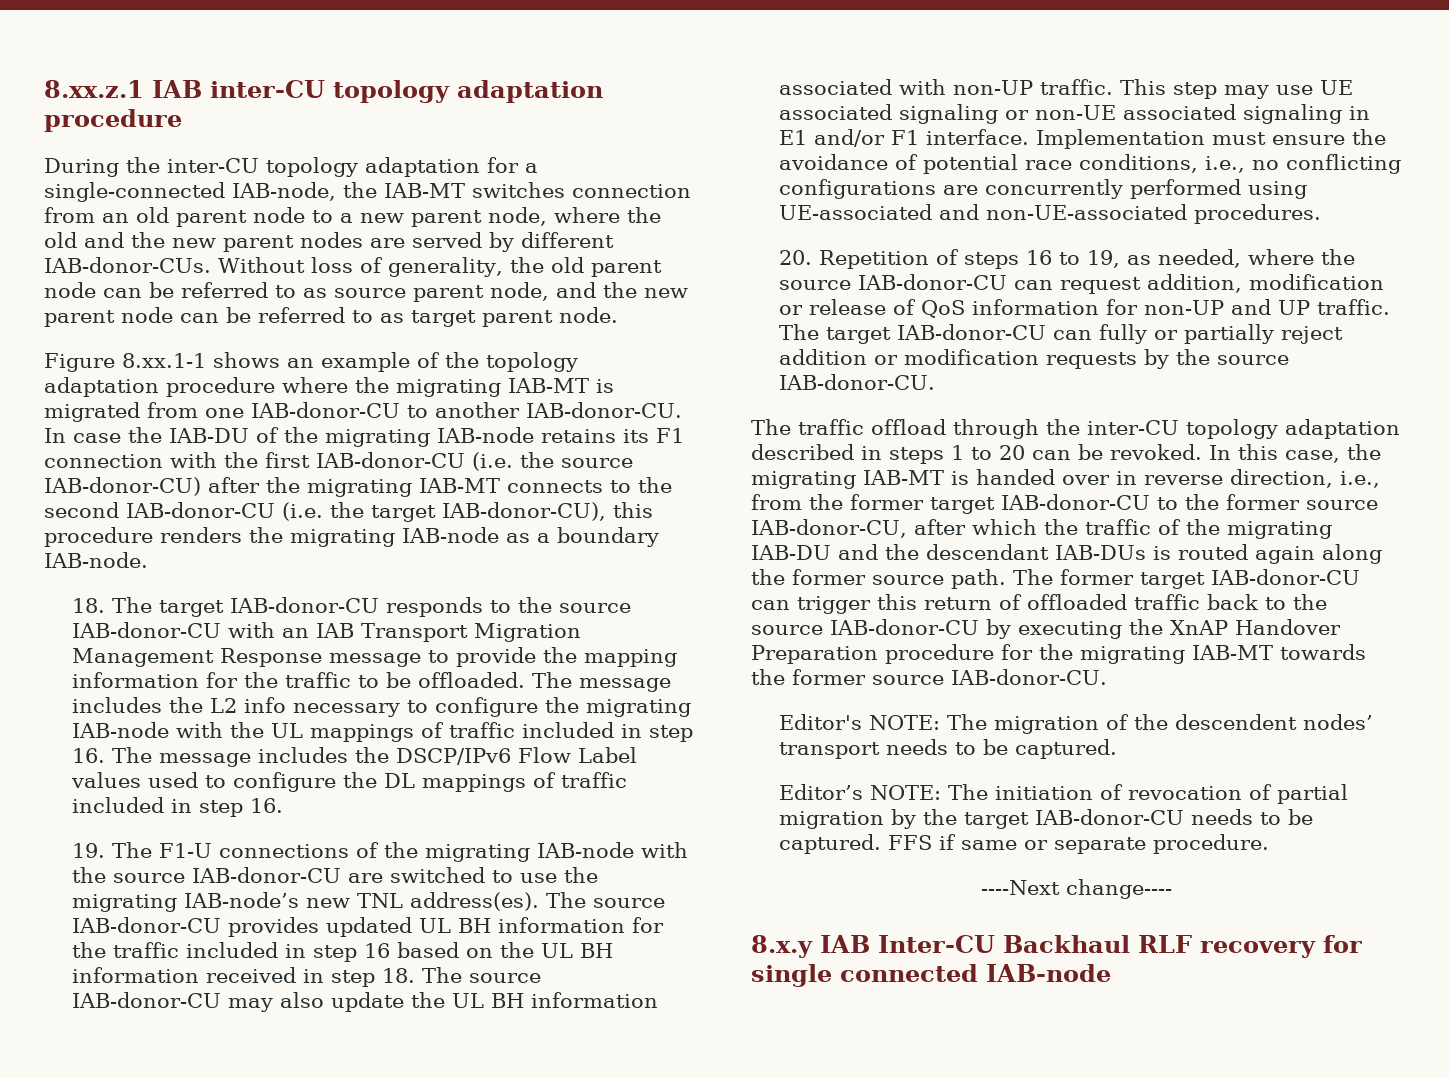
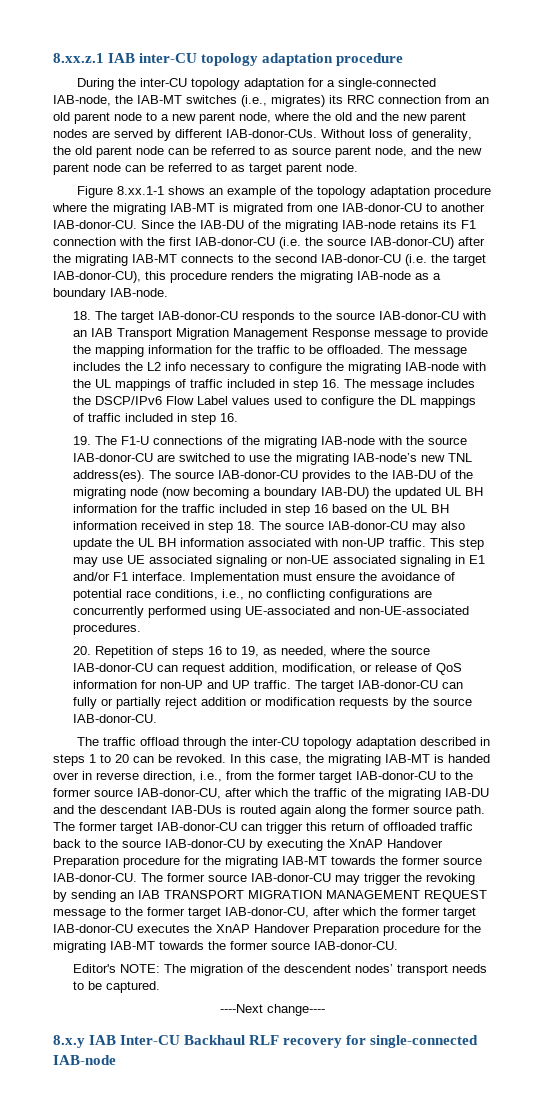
- During the inter-CU topology adaptation for a single-connected IAB-node, the IAB-MT switches connection from an old parent node to a new parent node, where the old and the new parent nodes are served by different IAB-donor-CUs.
+ During the inter-CU topology adaptation for a single-connected IAB-node, the IAB-MT switches (i.e., migrates) its RRC connection from an old parent node to a new parent node, where the old and the new parent nodes are served by different IAB-donor-CUs.
- In case the IAB-DU of the migrating IAB-node retains its F1 connection with the first IAB-donor-CU (i.e. the source IAB-donor-CU) after the migrating IAB-MT connects to the second IAB-donor-CU (i.e. the target IAB-donor-CU), this procedure renders the migrating IAB-node as a boundary IAB-node.
+ Since the IAB-DU of the migrating IAB-node retains its F1 connection with the first IAB-donor-CU (i.e. the source IAB-donor-CU) after the migrating IAB-MT connects to the second IAB-donor-CU (i.e. the target IAB-donor-CU), this procedure renders the migrating IAB-node as a boundary IAB-node.
- The source IAB-donor-CU provides updated UL BH information for the traffic included in step 16 based on the UL BH information received in step 18. The source IAB-donor-CU may also update the UL BH information associated with non-UP traffic.
+ The source IAB-donor-CU provides to the IAB-DU of the migrating node (now becoming a boundary IAB-DU) the updated UL BH information for the traffic included in step 16 based on the UL BH information received in step 18. The source IAB-donor-CU may also update the UL BH information associated with non-UP traffic.
- 20. Repetition of steps 16 to 19, as needed, where the source IAB-donor-CU can request addition, modification or release of QoS information for non-UP and UP traffic.
+ 20. Repetition of steps 16 to 19, as needed, where the source IAB-donor-CU can request addition, modification, or release of QoS information for non-UP and UP traffic.
+ The former source IAB-donor-CU may trigger the revoking by sending an IAB TRANSPORT MIGRATION MANAGEMENT REQUEST message to the former target IAB-donor-CU, after which the former target IAB-donor-CU executes the XnAP Handover Preparation procedure for the migrating IAB-MT towards the former source IAB-donor-CU.
- Editor’s NOTE: The initiation of revocation of partial migration by the target IAB-donor-CU needs to be captured. FFS if same or separate procedure.
- 8.x.y IAB Inter-CU Backhaul RLF recovery for single connected IAB-node
+ 8.x.y IAB Inter-CU Backhaul RLF recovery for single-connected IAB-node

